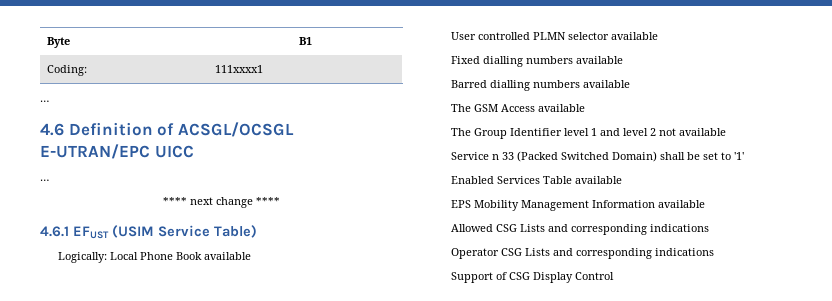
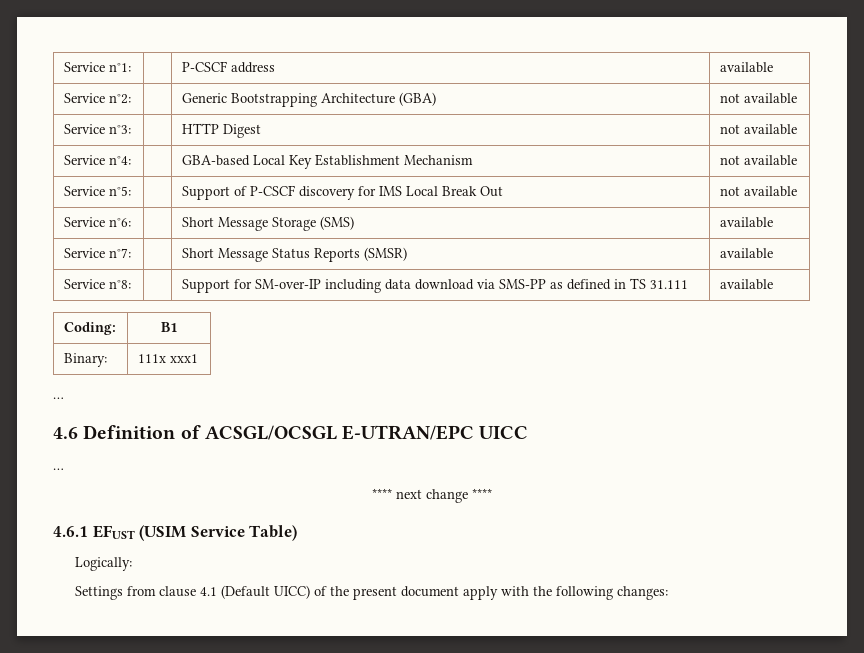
- Byte | B1
- Coding: | 111xxxx1
+ Service n°1: | | P-CSCF address | available
+ Service n°2: | | Generic Bootstrapping Architecture (GBA) | not available
+ Service n°3: | | HTTP Digest | not available
+ Service n°4: | | GBA-based Local Key Establishment Mechanism | not available
+ Service n°5: | | Support of P-CSCF discovery for IMS Local Break Out | not available
+ Service n°6: | | Short Message Storage (SMS) | available
+ Service n°7: | | Short Message Status Reports (SMSR) | available
+ Service n°8: | | Support for SM-over-IP including data download via SMS-PP as defined in TS 31.111 | available
+ Coding: | B1
+ Binary: | 111x xxx1
- Logically: Local Phone Book available
- User controlled PLMN selector available
- Fixed dialling numbers available
- Barred dialling numbers available
- The GSM Access available
- The Group Identifier level 1 and level 2 not available
- Service n 33 (Packed Switched Domain) shall be set to '1'
- Enabled Services Table available
- EPS Mobility Management Information available
- Allowed CSG Lists and corresponding indications
- Operator CSG Lists and corresponding indications
- Support of CSG Display Control
+ Logically:
+ Settings from clause 4.1 (Default UICC) of the present document apply with the following changes:

